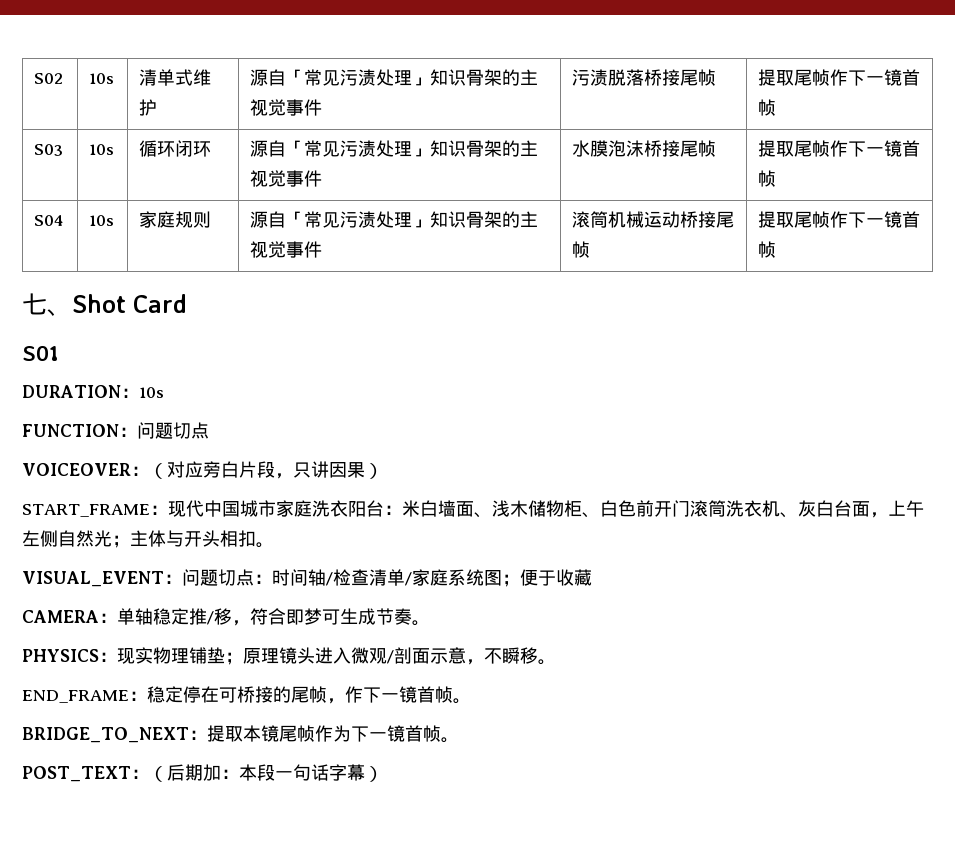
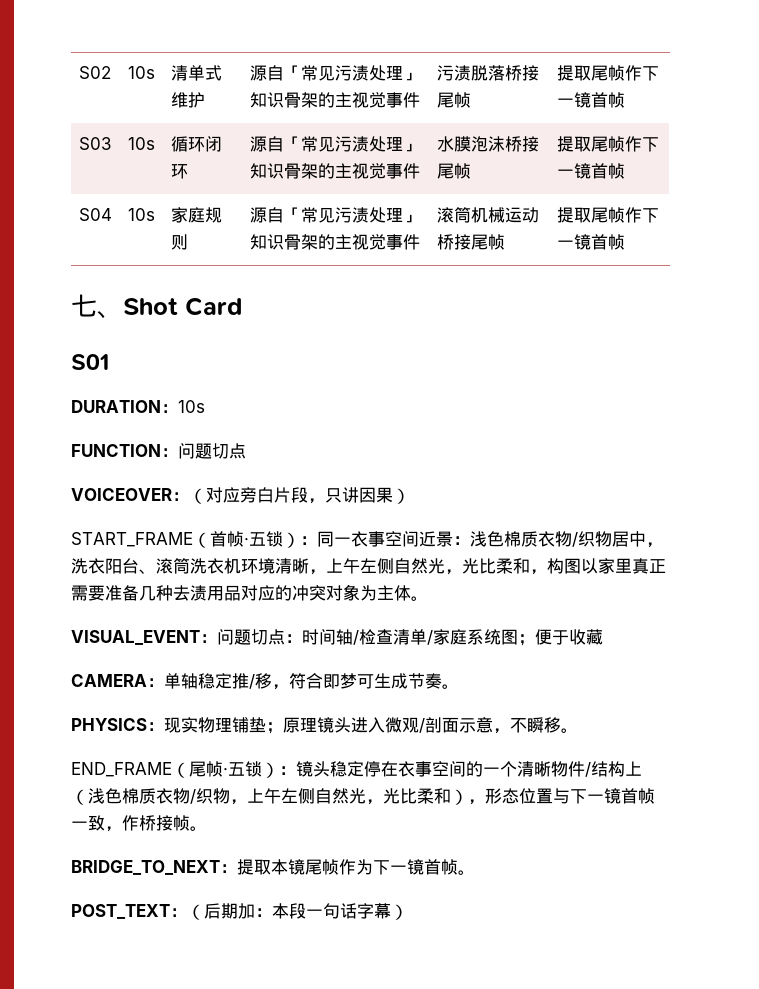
- START_FRAME：现代中国城市家庭洗衣阳台：米白墙面、浅木储物柜、白色前开门滚筒洗衣机、灰白台面，上午左侧自然光；主体与开头相扣。
+ START_FRAME（首帧·五锁）：同一衣事空间近景：浅色棉质衣物/织物居中，洗衣阳台、滚筒洗衣机环境清晰，上午左侧自然光，光比柔和，构图以家里真正需要准备几种去渍用品对应的冲突对象为主体。
- END_FRAME：稳定停在可桥接的尾帧，作下一镜首帧。
+ END_FRAME（尾帧·五锁）：镜头稳定停在衣事空间的一个清晰物件/结构上（浅色棉质衣物/织物，上午左侧自然光，光比柔和），形态位置与下一镜首帧一致，作桥接帧。

